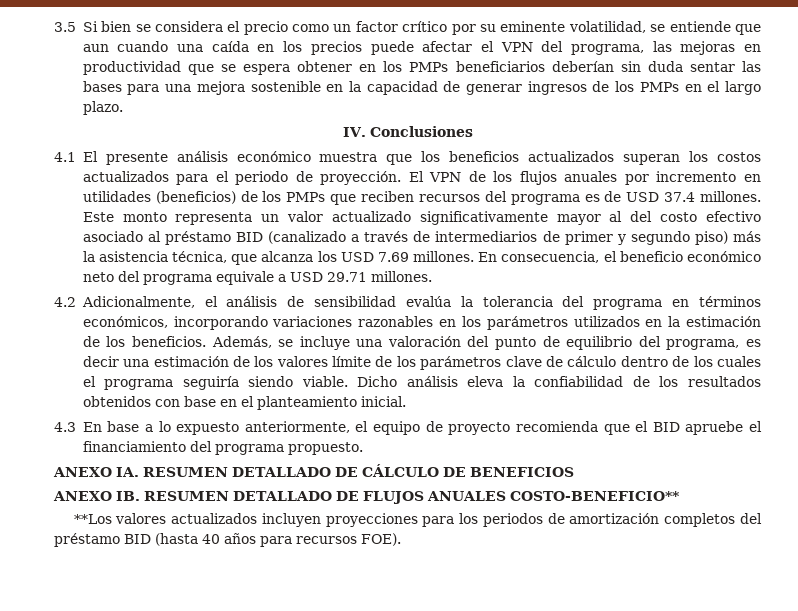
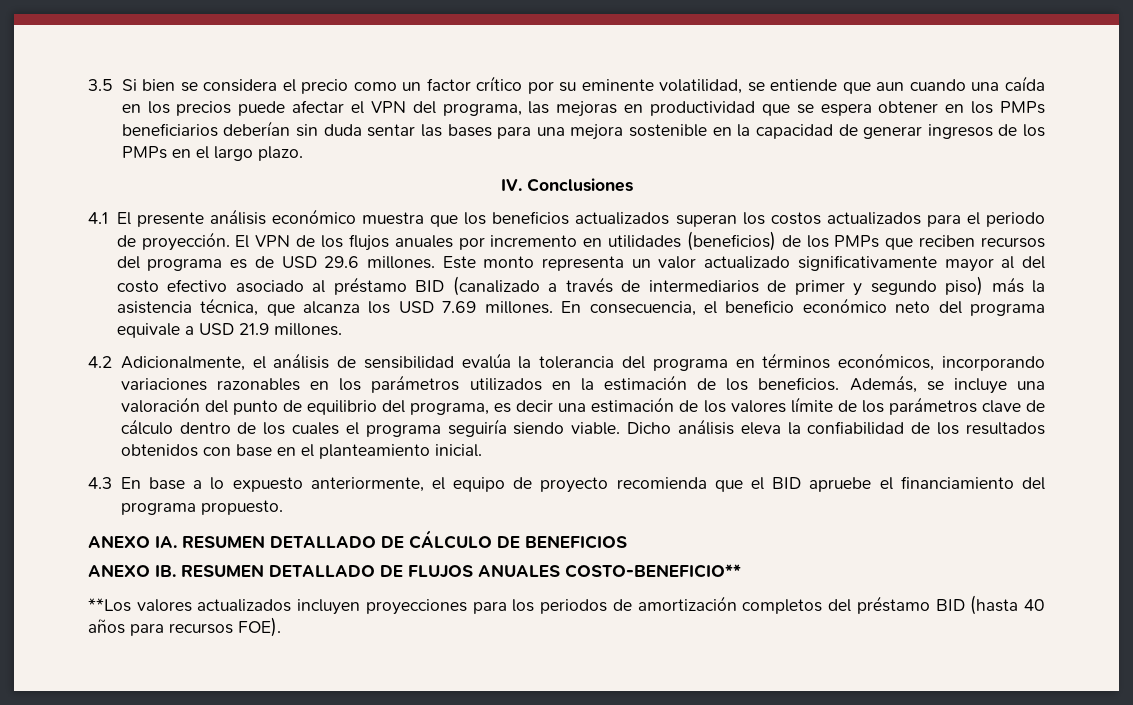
- El VPN de los flujos anuales por incremento en utilidades (beneficios) de los PMPs que reciben recursos del programa es de USD 37.4 millones.
+ El VPN de los flujos anuales por incremento en utilidades (beneficios) de los PMPs que reciben recursos del programa es de USD 29.6 millones.
- En consecuencia, el beneficio económico neto del programa equivale a USD 29.71 millones.
+ En consecuencia, el beneficio económico neto del programa equivale a USD 21.9 millones.

